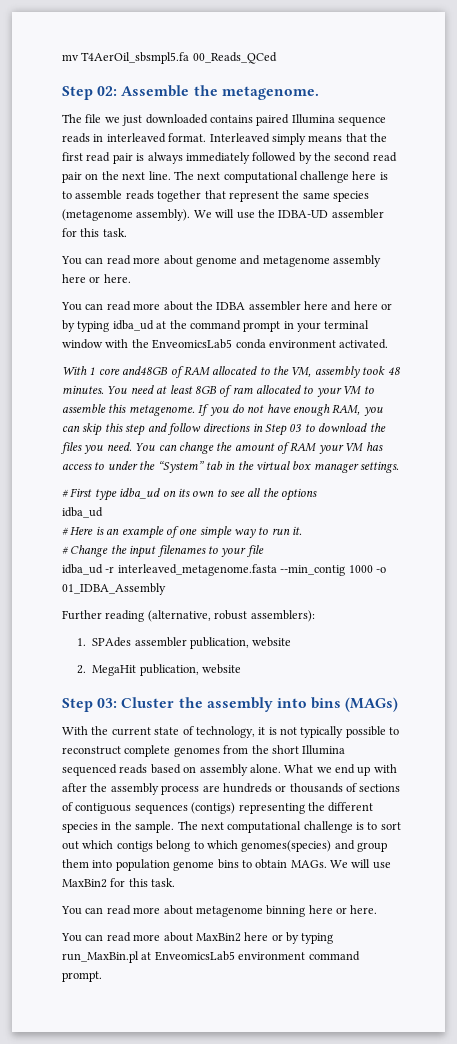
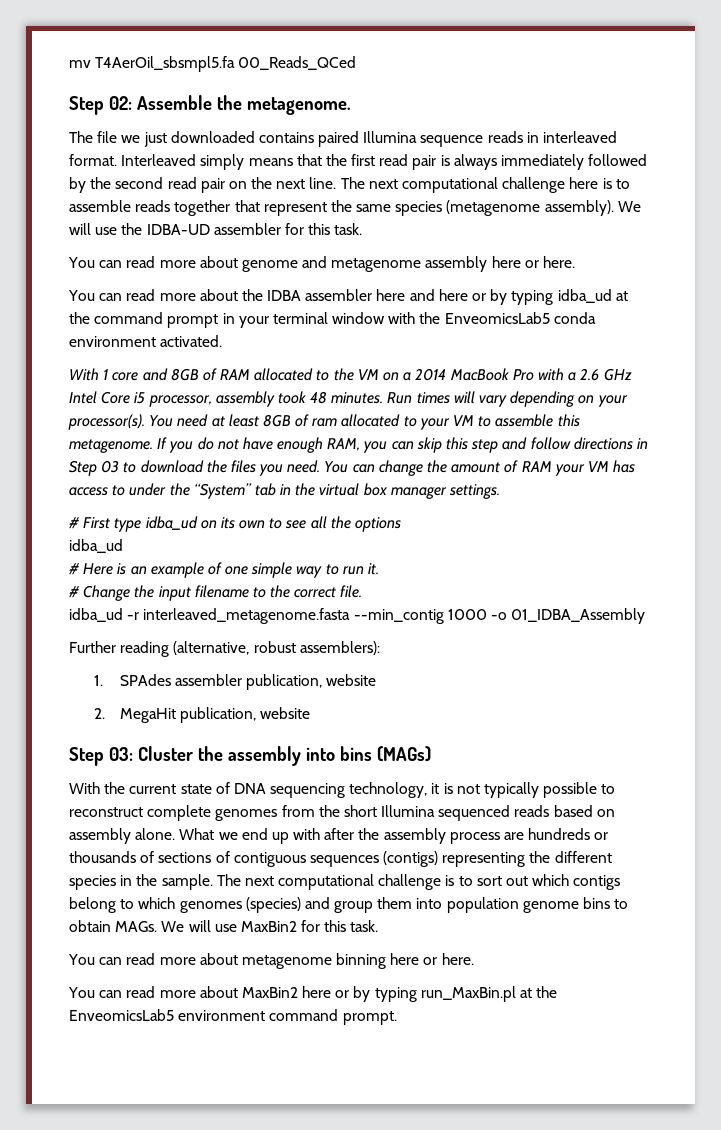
- With 1 core and48GB of RAM allocated to the VM, assembly took 48 minutes.
+ With 1 core and 8GB of RAM allocated to the VM on a 2014 MacBook Pro with a 2.6 GHz Intel Core i5 processor, assembly took 48 minutes. Run times will vary depending on your processor(s).
- # Change the input filenames to your file
+ # Change the input filename to the correct file.
- With the current state of technology, it is not typically possible to reconstruct complete genomes from the short Illumina sequenced reads based on assembly alone.
+ With the current state of DNA sequencing technology, it is not typically possible to reconstruct complete genomes from the short Illumina sequenced reads based on assembly alone.
- The next computational challenge is to sort out which contigs belong to which genomes(species) and group them into population genome bins to obtain MAGs.
+ The next computational challenge is to sort out which contigs belong to which genomes (species) and group them into population genome bins to obtain MAGs.
- You can read more about MaxBin2 here or by typing run_MaxBin.pl at EnveomicsLab5 environment command prompt.
+ You can read more about MaxBin2 here or by typing run_MaxBin.pl at the EnveomicsLab5 environment command prompt.

